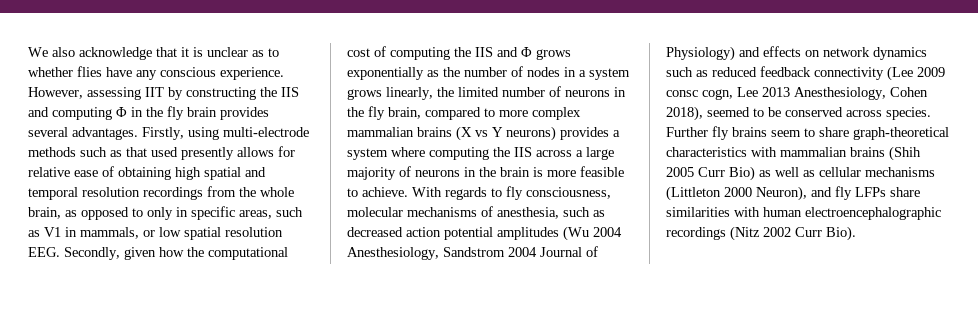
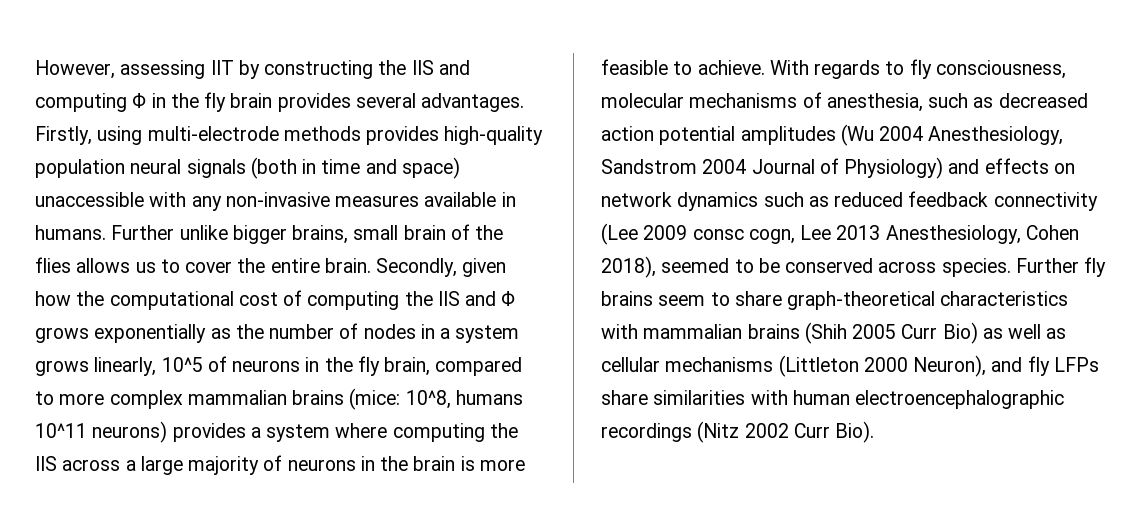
- We also acknowledge that it is unclear as to whether flies have any conscious experience.
- Firstly, using multi-electrode methods such as that used presently allows for relative ease of obtaining high spatial and temporal resolution recordings from the whole brain, as opposed to only in specific areas, such as V1 in mammals, or low spatial resolution EEG. Secondly, given how the computational cost of computing the IIS and Φ grows exponentially as the number of nodes in a system grows linearly, the limited number of neurons in the fly brain, compared to more complex mammalian brains (X vs Y neurons) provides a system where computing the IIS across a large majority of neurons in the brain is more feasible to achieve.
+ Firstly, using multi-electrode methods provides high-quality population neural signals (both in time and space) unaccessible with any non-invasive measures available in humans. Further unlike bigger brains, small brain of the flies allows us to cover the entire brain. Secondly, given how the computational cost of computing the IIS and Φ grows exponentially as the number of nodes in a system grows linearly, 10^5 of neurons in the fly brain, compared to more complex mammalian brains (mice: 10^8, humans 10^11 neurons) provides a system where computing the IIS across a large majority of neurons in the brain is more feasible to achieve.

